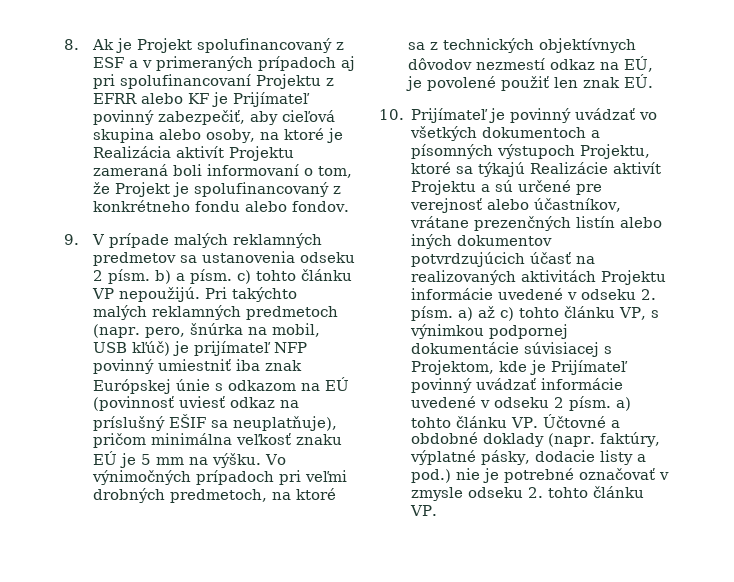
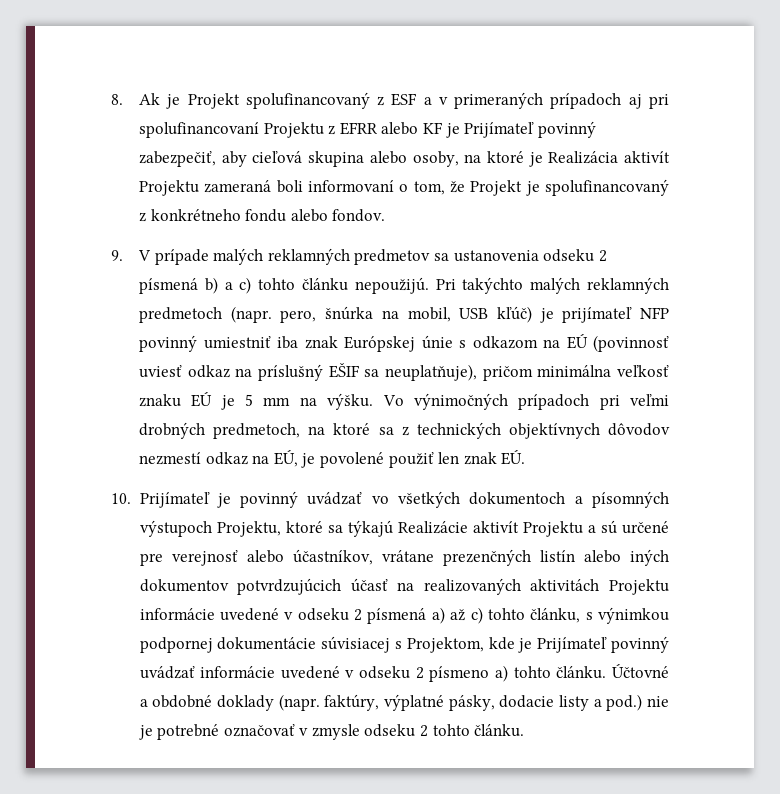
- 9. V prípade malých reklamných predmetov sa ustanovenia odseku 2 písm. b) a písm. c) tohto článku VP nepoužijú.
+ 9. V prípade malých reklamných predmetov sa ustanovenia odseku 2 písmená b) a c) tohto článku nepoužijú.
- 10. Prijímateľ je povinný uvádzať vo všetkých dokumentoch a písomných výstupoch Projektu, ktoré sa týkajú Realizácie aktivít Projektu a sú určené pre verejnosť alebo účastníkov, vrátane prezenčných listín alebo iných dokumentov potvrdzujúcich účasť na realizovaných aktivitách Projektu informácie uvedené v odseku 2. písm. a) až c) tohto článku VP, s výnimkou podpornej dokumentácie súvisiacej s Projektom, kde je Prijímateľ povinný uvádzať informácie uvedené v odseku 2 písm. a) tohto článku VP. Účtovné a obdobné doklady (napr. faktúry, výplatné pásky, dodacie listy a pod.) nie je potrebné označovať v zmysle odseku 2. tohto článku VP.
+ 10. Prijímateľ je povinný uvádzať vo všetkých dokumentoch a písomných výstupoch Projektu, ktoré sa týkajú Realizácie aktivít Projektu a sú určené pre verejnosť alebo účastníkov, vrátane prezenčných listín alebo iných dokumentov potvrdzujúcich účasť na realizovaných aktivitách Projektu informácie uvedené v odseku 2 písmená a) až c) tohto článku, s výnimkou podpornej dokumentácie súvisiacej s Projektom, kde je Prijímateľ povinný uvádzať informácie uvedené v odseku 2 písmeno a) tohto článku. Účtovné a obdobné doklady (napr. faktúry, výplatné pásky, dodacie listy a pod.) nie je potrebné označovať v zmysle odseku 2 tohto článku.

